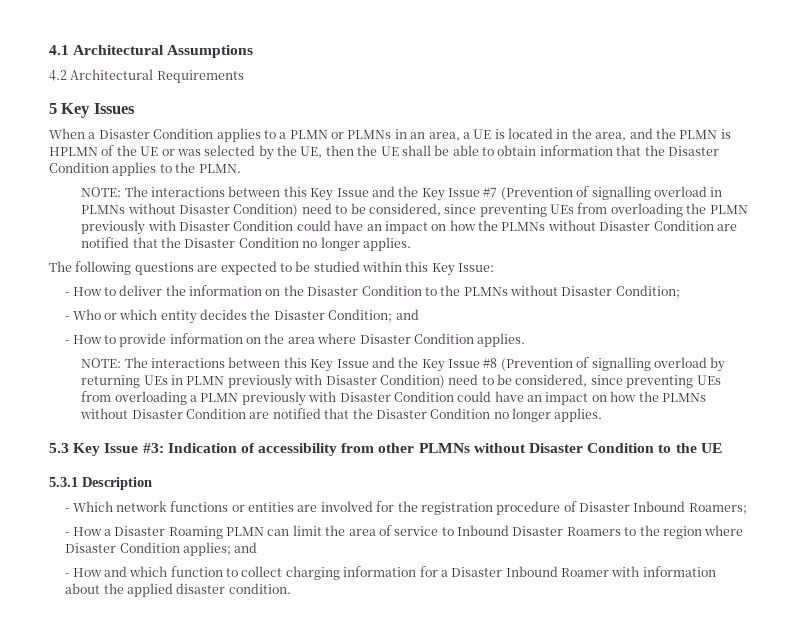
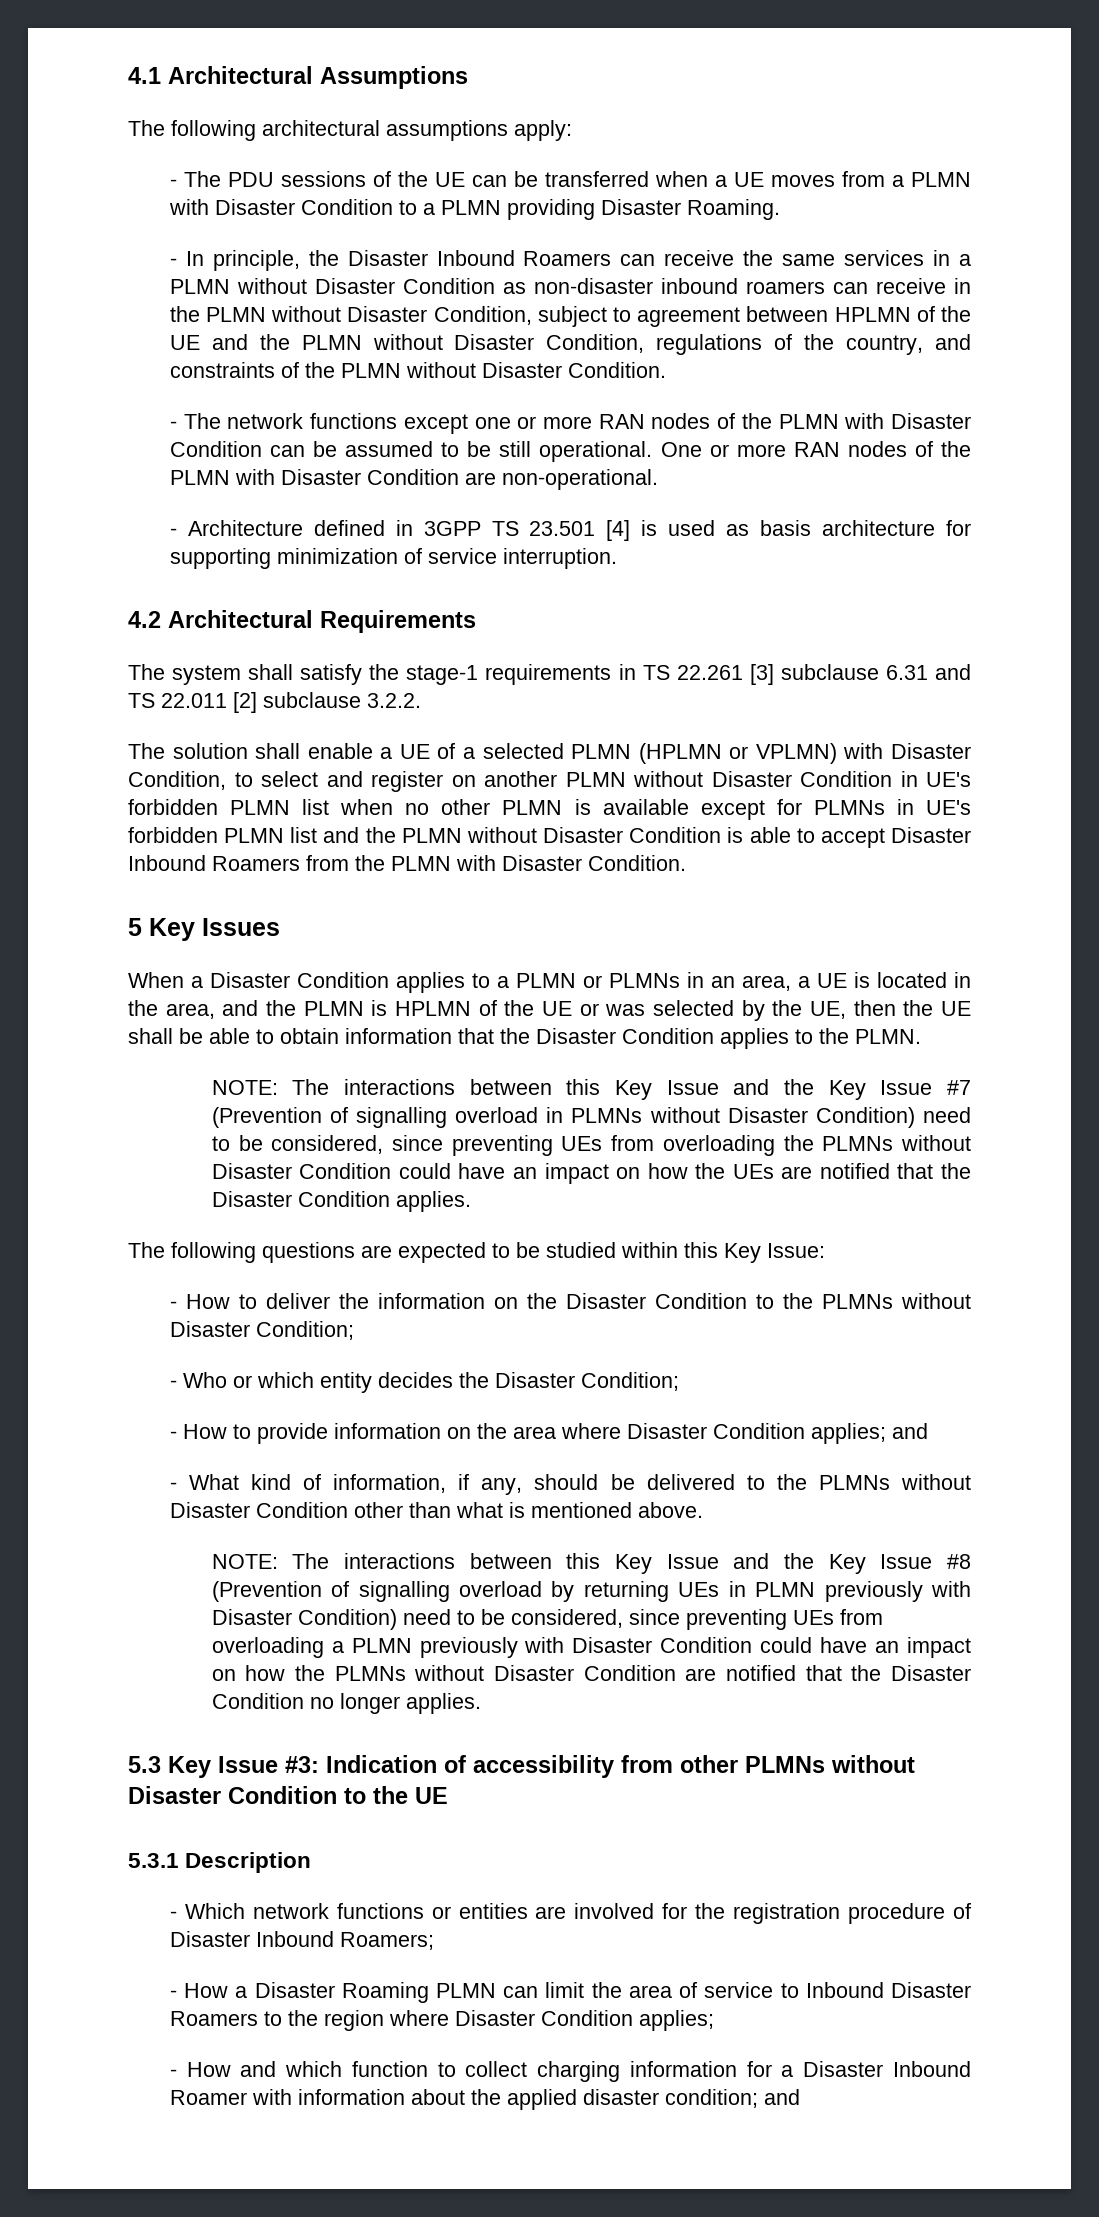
+ The following architectural assumptions apply:
+ - The PDU sessions of the UE can be transferred when a UE moves from a PLMN with Disaster Condition to a PLMN providing Disaster Roaming.
+ - In principle, the Disaster Inbound Roamers can receive the same services in a PLMN without Disaster Condition as non-disaster inbound roamers can receive in the PLMN without Disaster Condition, subject to agreement between HPLMN of the UE and the PLMN without Disaster Condition, regulations of the country, and constraints of the PLMN without Disaster Condition.
+ - The network functions except one or more RAN nodes of the PLMN with Disaster Condition can be assumed to be still operational. One or more RAN nodes of the PLMN with Disaster Condition are non-operational.
+ - Architecture defined in 3GPP TS 23.501 [4] is used as basis architecture for supporting minimization of service interruption.
  4.2 Architectural Requirements
+ The system shall satisfy the stage-1 requirements in TS 22.261 [3] subclause 6.31 and TS 22.011 [2] subclause 3.2.2.
+ The solution shall enable a UE of a selected PLMN (HPLMN or VPLMN) with Disaster Condition, to select and register on another PLMN without Disaster Condition in UE's forbidden PLMN list when no other PLMN is available except for PLMNs in UE's forbidden PLMN list and the PLMN without Disaster Condition is able to accept Disaster Inbound Roamers from the PLMN with Disaster Condition.
- NOTE: The interactions between this Key Issue and the Key Issue #7 (Prevention of signalling overload in PLMNs without Disaster Condition) need to be considered, since preventing UEs from overloading the PLMN previously with Disaster Condition could have an impact on how the PLMNs without Disaster Condition are notified that the Disaster Condition no longer applies.
+ NOTE: The interactions between this Key Issue and the Key Issue #7 (Prevention of signalling overload in PLMNs without Disaster Condition) need to be considered, since preventing UEs from overloading the PLMNs without Disaster Condition could have an impact on how the UEs are notified that the Disaster Condition applies.
- - Who or which entity decides the Disaster Condition; and
+ - Who or which entity decides the Disaster Condition;
- - How to provide information on the area where Disaster Condition applies.
+ - How to provide information on the area where Disaster Condition applies; and
+ - What kind of information, if any, should be delivered to the PLMNs without Disaster Condition other than what is mentioned above.
- - How a Disaster Roaming PLMN can limit the area of service to Inbound Disaster Roamers to the region where Disaster Condition applies; and
+ - How a Disaster Roaming PLMN can limit the area of service to Inbound Disaster Roamers to the region where Disaster Condition applies;
- - How and which function to collect charging information for a Disaster Inbound Roamer with information about the applied disaster condition.
+ - How and which function to collect charging information for a Disaster Inbound Roamer with information about the applied disaster condition; and

